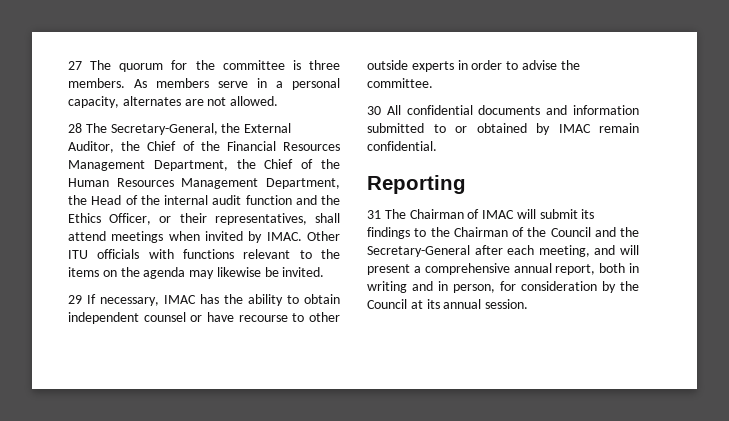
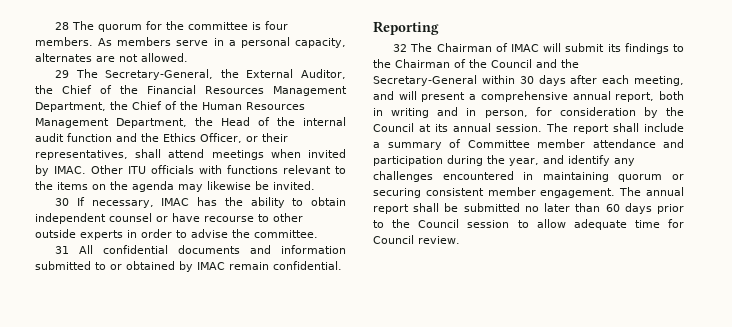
- 27 The quorum for the committee is three members.
+ 28 The quorum for the committee is four members.
- 28 The Secretary-General, the External Auditor, the Chief of the Financial Resources Management Department, the Chief of the Human Resources Management Department, the Head of the internal audit function and the Ethics Officer, or their representatives, shall attend meetings when invited by IMAC.
+ 29 The Secretary-General, the External Auditor, the Chief of the Financial Resources Management Department, the Chief of the Human Resources Management Department, the Head of the internal audit function and the Ethics Officer, or their representatives, shall attend meetings when invited by IMAC.
- 29 If necessary, IMAC has the ability to obtain independent counsel or have recourse to other outside experts in order to advise the committee.
+ 30 If necessary, IMAC has the ability to obtain independent counsel or have recourse to other outside experts in order to advise the committee.
- 30 All confidential documents and information submitted to or obtained by IMAC remain confidential.
+ 31 All confidential documents and information submitted to or obtained by IMAC remain confidential.
- 31 The Chairman of IMAC will submit its findings to the Chairman of the Council and the Secretary-General after each meeting, and will present a comprehensive annual report, both in writing and in person, for consideration by the Council at its annual session.
+ 32 The Chairman of IMAC will submit its findings to the Chairman of the Council and the Secretary-General within 30 days after each meeting, and will present a comprehensive annual report, both in writing and in person, for consideration by the Council at its annual session.
+ The report shall include a summary of Committee member attendance and participation during the year, and identify any challenges encountered in maintaining quorum or securing consistent member engagement. The annual report shall be submitted no later than 60 days prior to the Council session to allow adequate time for Council review.

